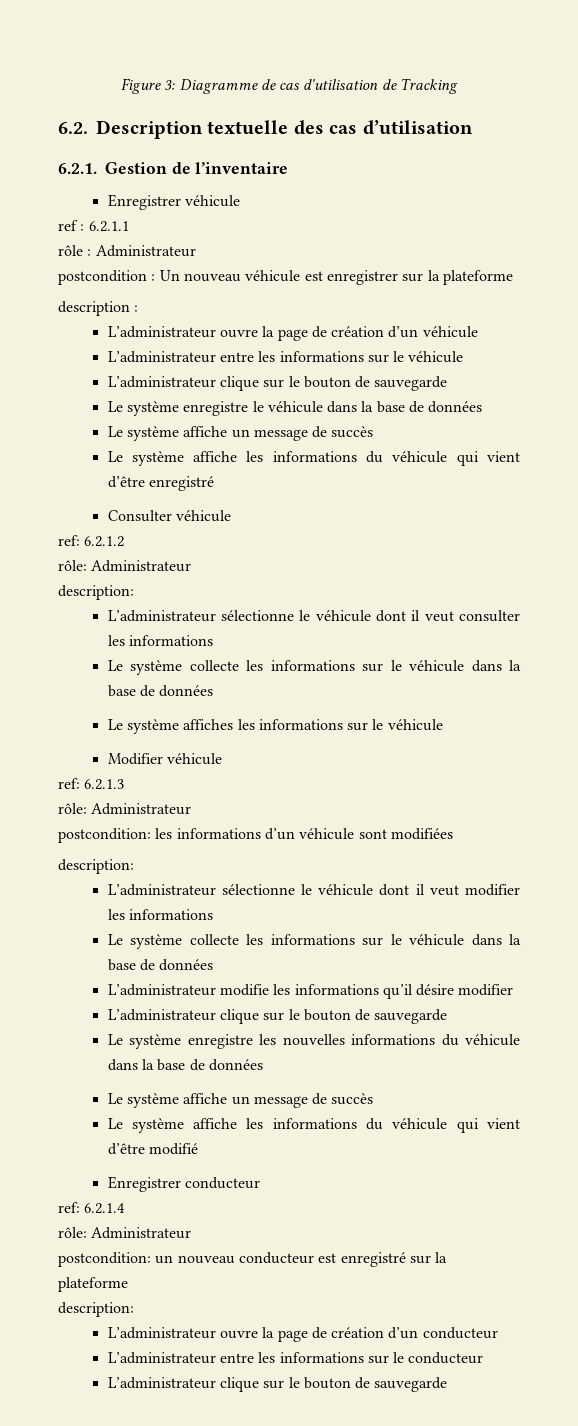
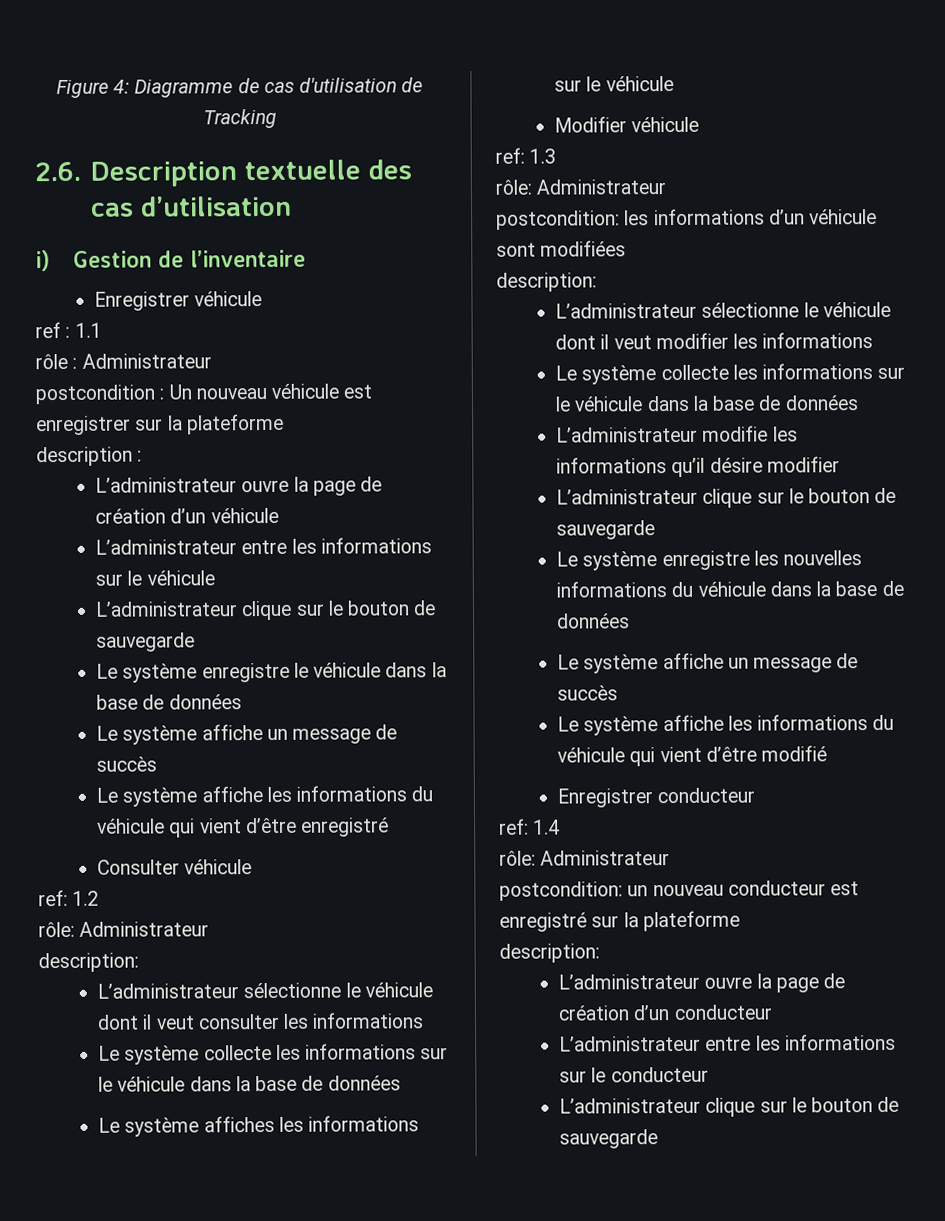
- Figure 3: Diagramme de cas d'utilisation de Tracking
+ Figure 4: Diagramme de cas d'utilisation de Tracking
- 6.2. Description textuelle des cas d’utilisation
+ 2.6. Description textuelle des cas d’utilisation
- 6.2.1. Gestion de l’inventaire
+ i) Gestion de l’inventaire
- ref : 6.2.1.1
+ ref : 1.1
- ref: 6.2.1.2
+ ref: 1.2
- ref: 6.2.1.3
+ ref: 1.3
- ref: 6.2.1.4
+ ref: 1.4

